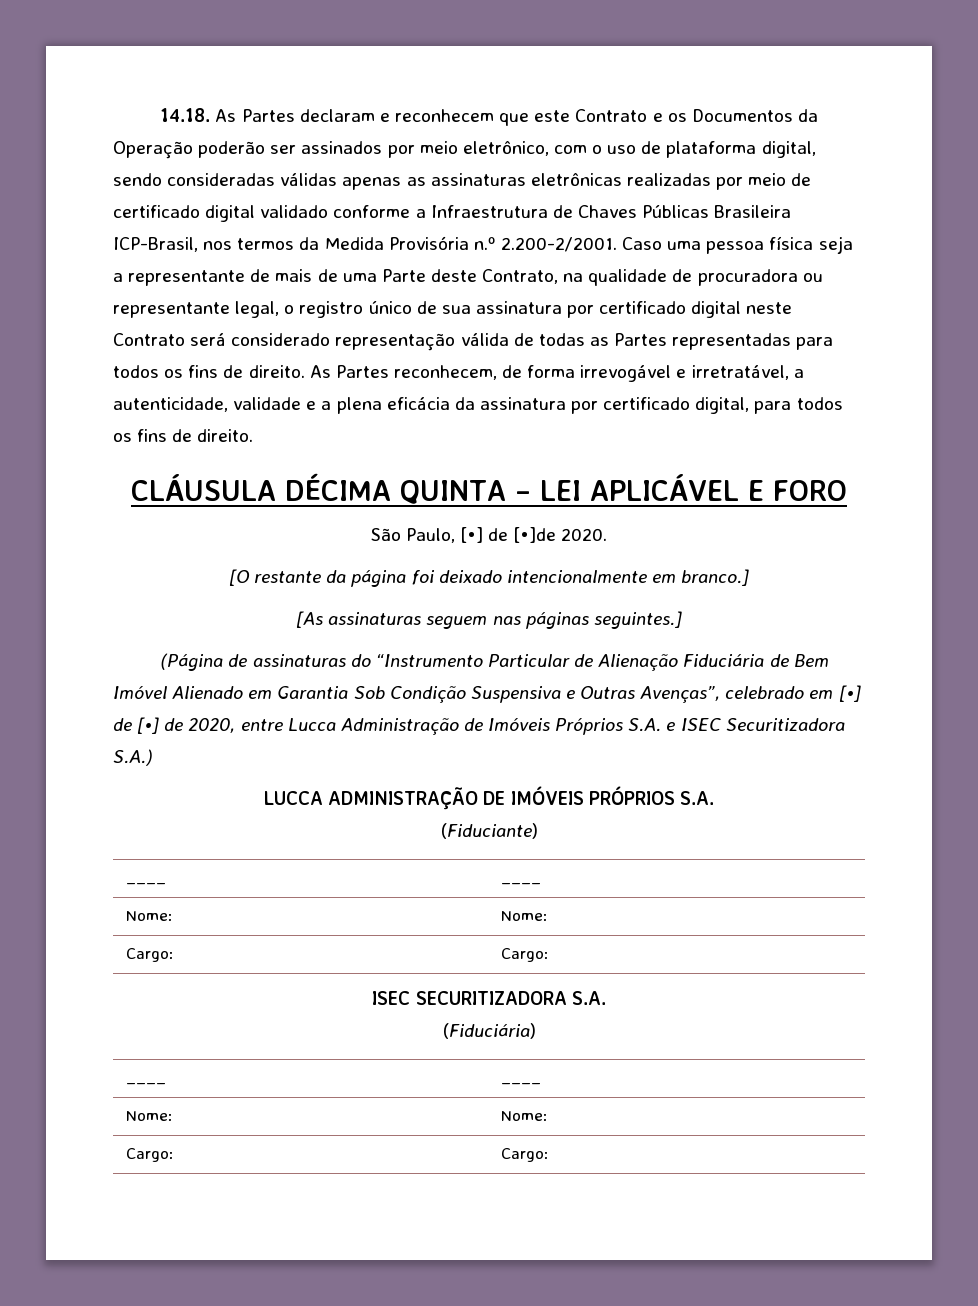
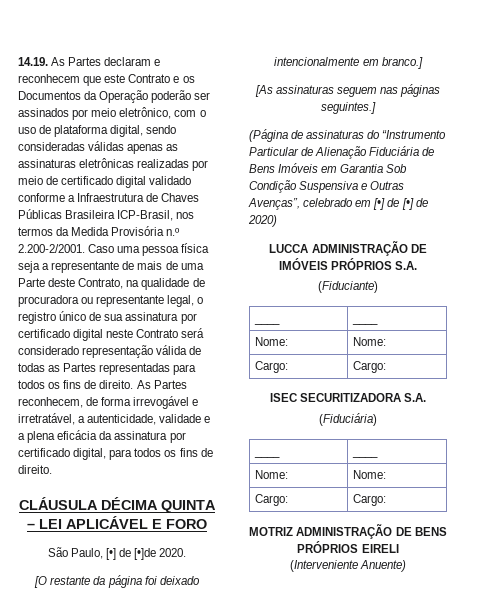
- 14.18. As Partes declaram e reconhecem que este Contrato e os Documentos da Operação poderão ser assinados por meio eletrônico, com o uso de plataforma digital, sendo consideradas válidas apenas as assinaturas eletrônicas realizadas por meio de certificado digital validado conforme a Infraestrutura de Chaves Públicas Brasileira ICP-Brasil, nos termos da Medida Provisória n.º 2.200-2/2001. Caso uma pessoa física seja a representante de mais de uma Parte deste Contrato, na qualidade de procuradora ou representante legal, o registro único de sua assinatura por certificado digital neste Contrato será considerado representação válida de todas as Partes representadas para todos os fins de direito.
+ 14.19. As Partes declaram e reconhecem que este Contrato e os Documentos da Operação poderão ser assinados por meio eletrônico, com o uso de plataforma digital, sendo consideradas válidas apenas as assinaturas eletrônicas realizadas por meio de certificado digital validado conforme a Infraestrutura de Chaves Públicas Brasileira ICP-Brasil, nos termos da Medida Provisória n.º 2.200-2/2001. Caso uma pessoa física seja a representante de mais de uma Parte deste Contrato, na qualidade de procuradora ou representante legal, o registro único de sua assinatura por certificado digital neste Contrato será considerado representação válida de todas as Partes representadas para todos os fins de direito.
- (Página de assinaturas do “Instrumento Particular de Alienação Fiduciária de Bem Imóvel Alienado em Garantia Sob Condição Suspensiva e Outras Avenças”, celebrado em [•] de [•] de 2020, entre Lucca Administração de Imóveis Próprios S.A. e ISEC Securitizadora S.A.)
+ (Página de assinaturas do “Instrumento Particular de Alienação Fiduciária de Bens Imóveis em Garantia Sob Condição Suspensiva e Outras Avenças”, celebrado em [•] de [•] de 2020)
+ MOTRIZ ADMINISTRAÇÃO DE BENS PRÓPRIOS EIRELI
+ (Interveniente Anuente)

